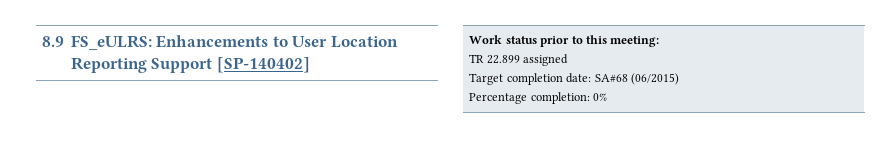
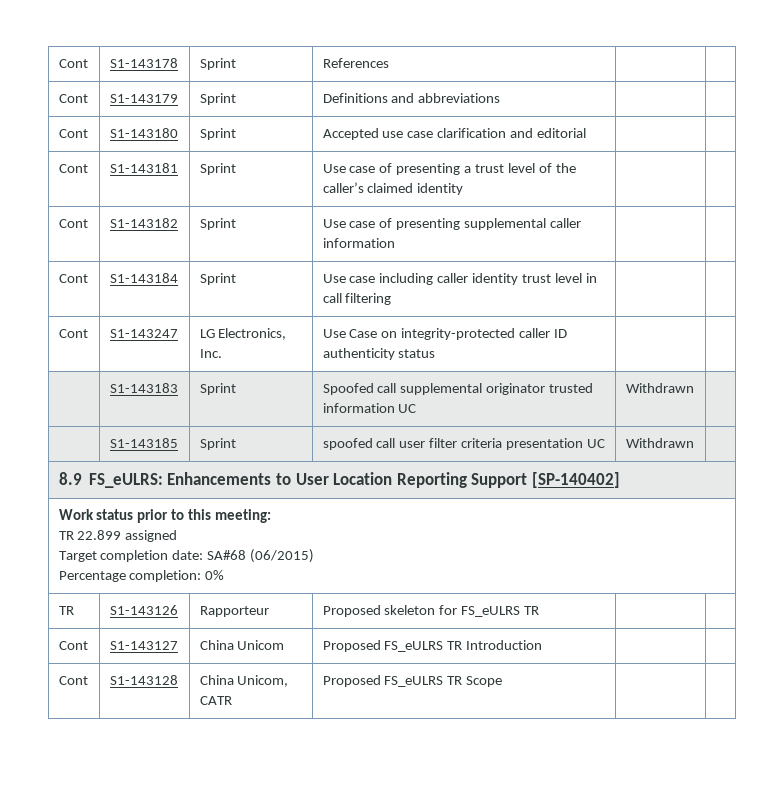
+ Cont | S1-143178 | Sprint | References | |
+ Cont | S1-143179 | Sprint | Definitions and abbreviations | |
+ Cont | S1-143180 | Sprint | Accepted use case clarification and editorial | |
+ Cont | S1-143181 | Sprint | Use case of presenting a trust level of the caller’s claimed identity | |
+ Cont | S1-143182 | Sprint | Use case of presenting supplemental caller information | |
+ Cont | S1-143184 | Sprint | Use case including caller identity trust level in call filtering | |
+ Cont | S1-143247 | LG Electronics, Inc. | Use Case on integrity-protected caller ID authenticity status | |
+ | S1-143183 | Sprint | Spoofed call supplemental originator trusted information UC | Withdrawn |
+ | S1-143185 | Sprint | spoofed call user filter criteria presentation UC | Withdrawn |
+ TR | S1-143126 | Rapporteur | Proposed skeleton for FS_eULRS TR | |
+ Cont | S1-143127 | China Unicom | Proposed FS_eULRS TR Introduction | |
+ Cont | S1-143128 | China Unicom, CATR | Proposed FS_eULRS TR Scope | |

